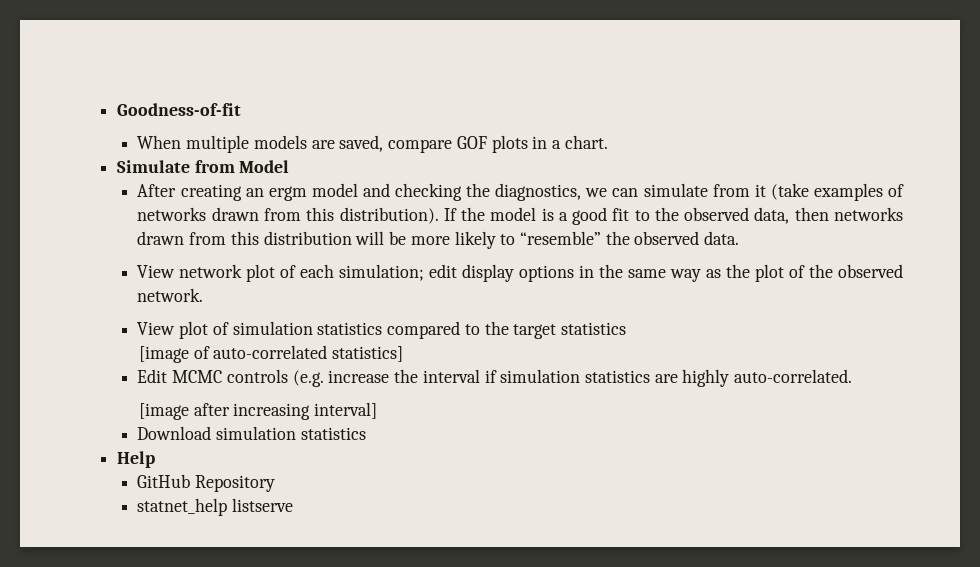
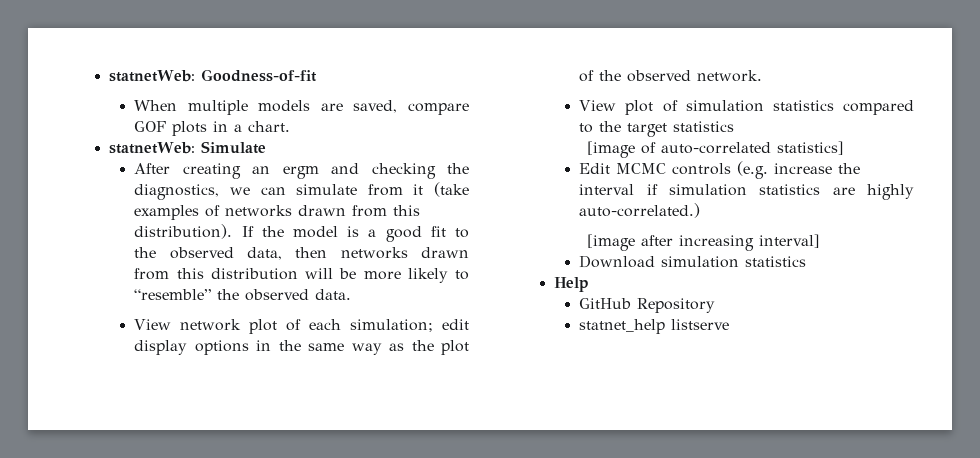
- Goodness-of-fit
+ statnetWeb: Goodness-of-fit
- Simulate from Model
+ statnetWeb: Simulate
- After creating an ergm model and checking the diagnostics, we can simulate from it (take examples of networks drawn from this distribution).
+ After creating an ergm and checking the diagnostics, we can simulate from it (take examples of networks drawn from this distribution).
- Edit MCMC controls (e.g. increase the interval if simulation statistics are highly auto-correlated.
+ Edit MCMC controls (e.g. increase the interval if simulation statistics are highly auto-correlated.)

